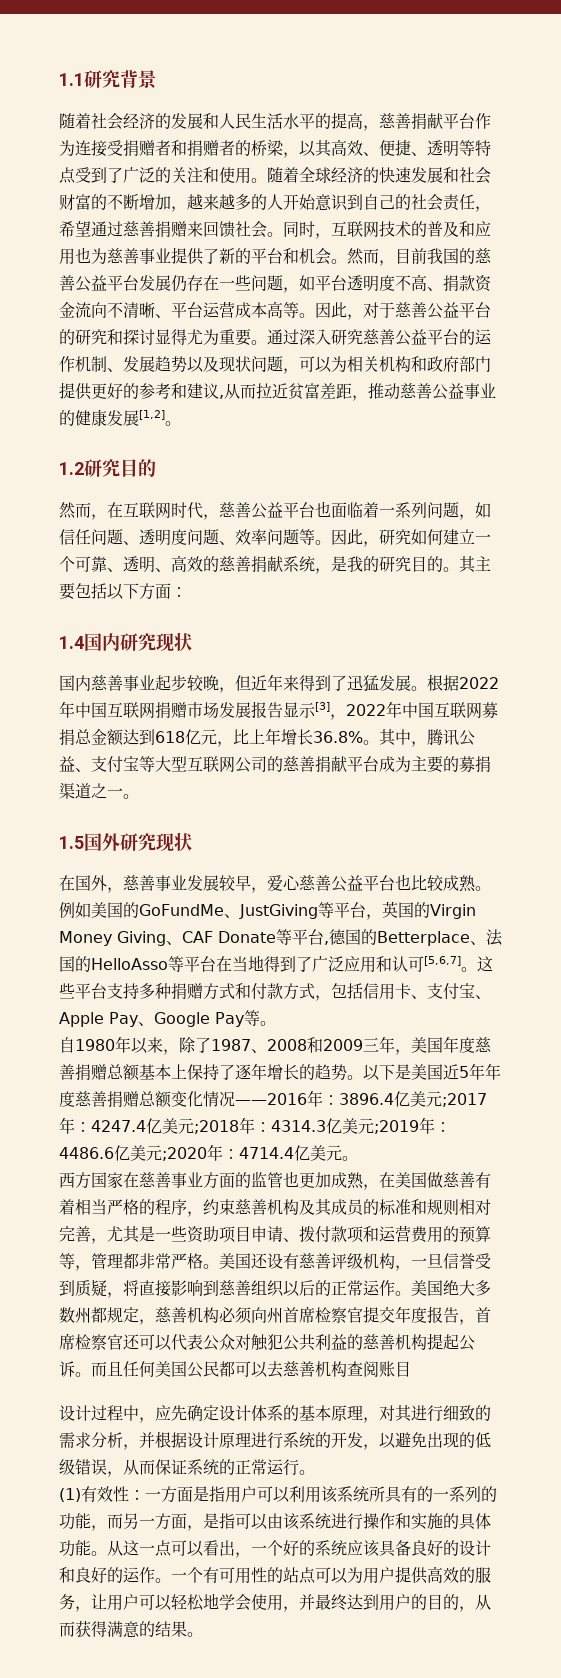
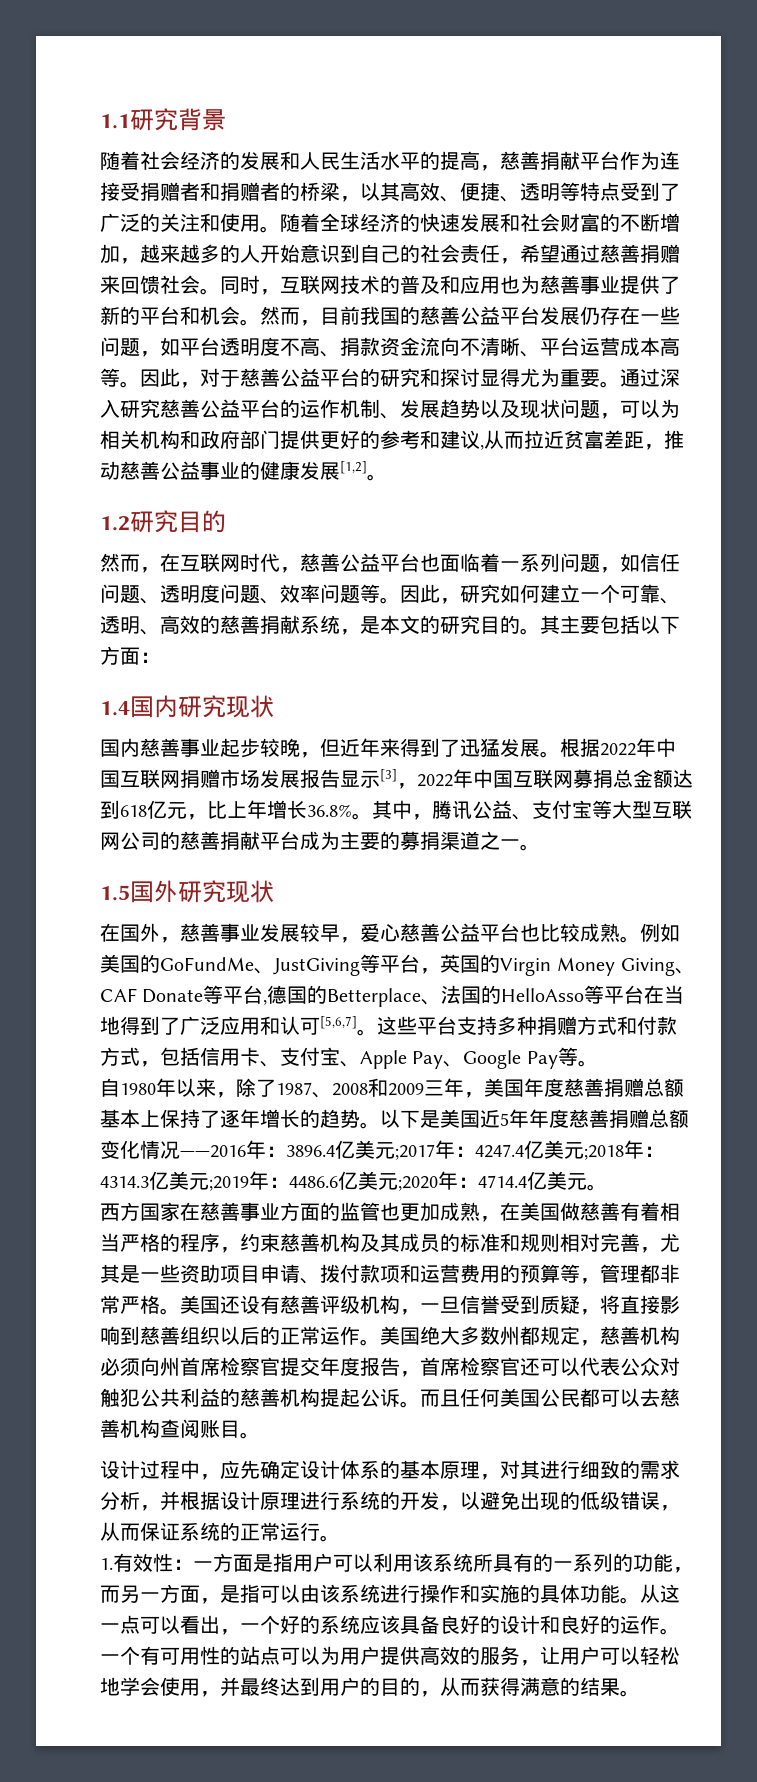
- 因此，研究如何建立一个可靠、透明、高效的慈善捐献系统，是我的研究目的。
+ 因此，研究如何建立一个可靠、透明、高效的慈善捐献系统，是本文的研究目的。
- 而且任何美国公民都可以去慈善机构查阅账目
+ 而且任何美国公民都可以去慈善机构查阅账目。
- (1)有效性：一方面是指用户可以利用该系统所具有的一系列的功能，而另一方面，是指可以由该系统进行操作和实施的具体功能。
+ 1.有效性：一方面是指用户可以利用该系统所具有的一系列的功能，而另一方面，是指可以由该系统进行操作和实施的具体功能。

